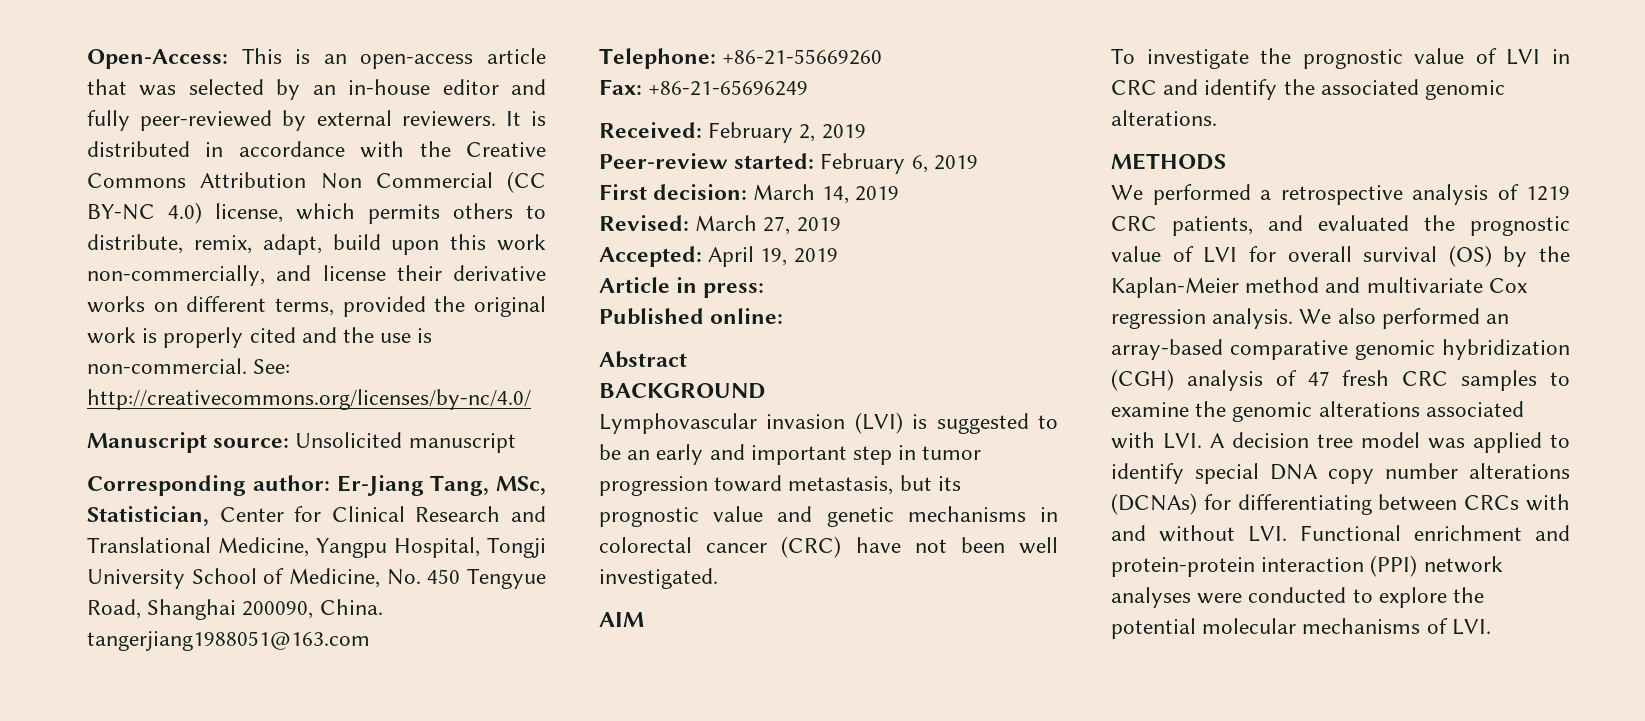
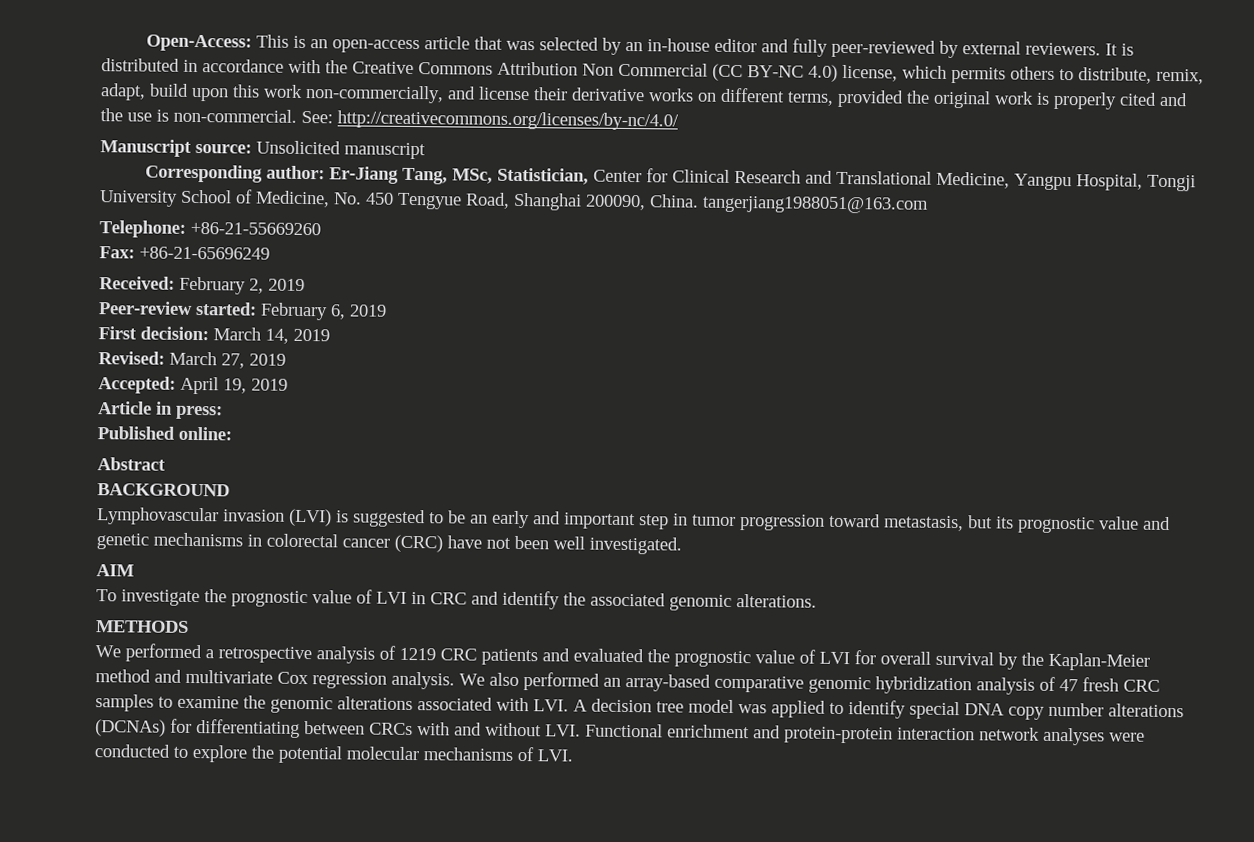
- We performed a retrospective analysis of 1219 CRC patients, and evaluated the prognostic value of LVI for overall survival (OS) by the Kaplan-Meier method and multivariate Cox regression analysis.
+ We performed a retrospective analysis of 1219 CRC patients and evaluated the prognostic value of LVI for overall survival by the Kaplan-Meier method and multivariate Cox regression analysis.
- We also performed an array-based comparative genomic hybridization (CGH) analysis of 47 fresh CRC samples to examine the genomic alterations associated with LVI. A decision tree model was applied to identify special DNA copy number alterations (DCNAs) for differentiating between CRCs with and without LVI. Functional enrichment and protein-protein interaction (PPI) network analyses were conducted to explore the potential molecular mechanisms of LVI.
+ We also performed an array-based comparative genomic hybridization analysis of 47 fresh CRC samples to examine the genomic alterations associated with LVI. A decision tree model was applied to identify special DNA copy number alterations (DCNAs) for differentiating between CRCs with and without LVI. Functional enrichment and protein-protein interaction network analyses were conducted to explore the potential molecular mechanisms of LVI.

